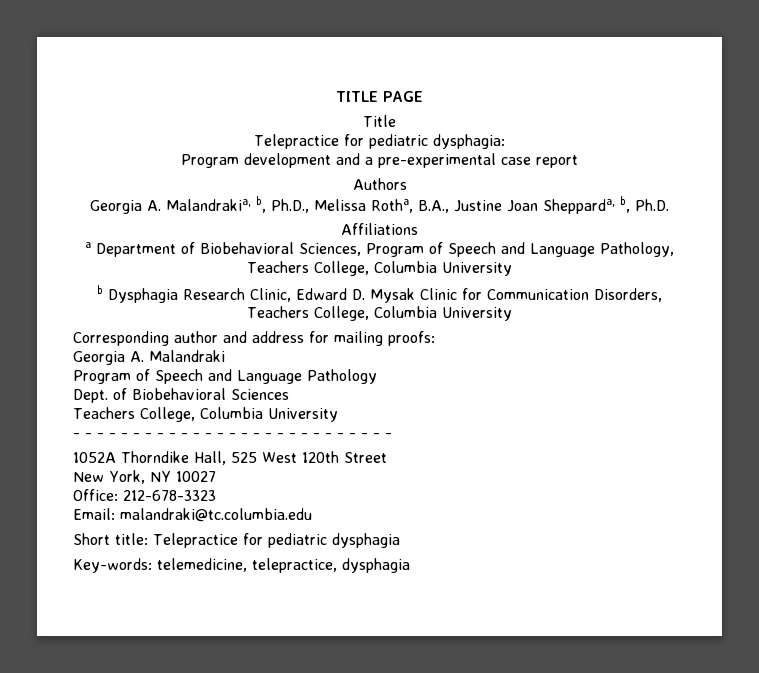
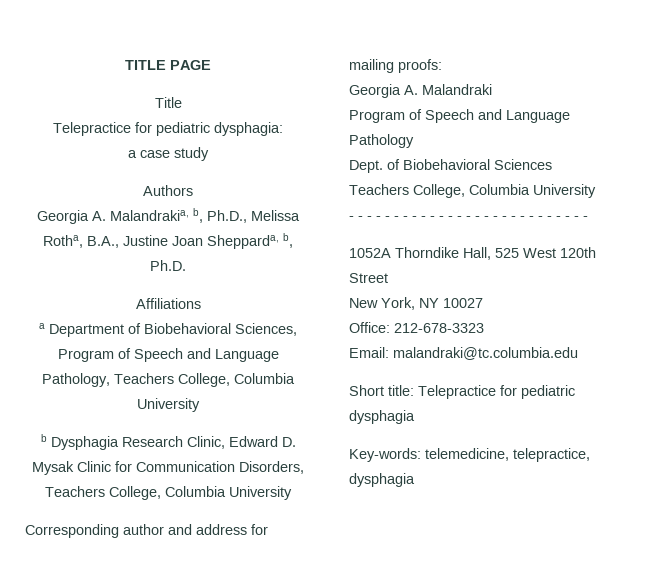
- Program development and a pre-experimental case report
+ a case study

